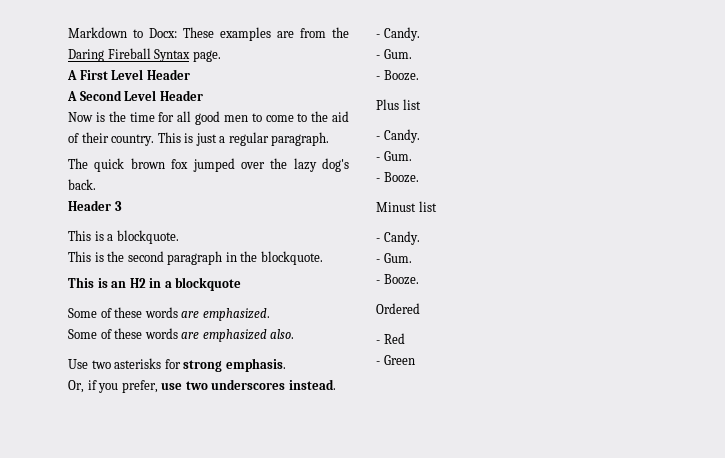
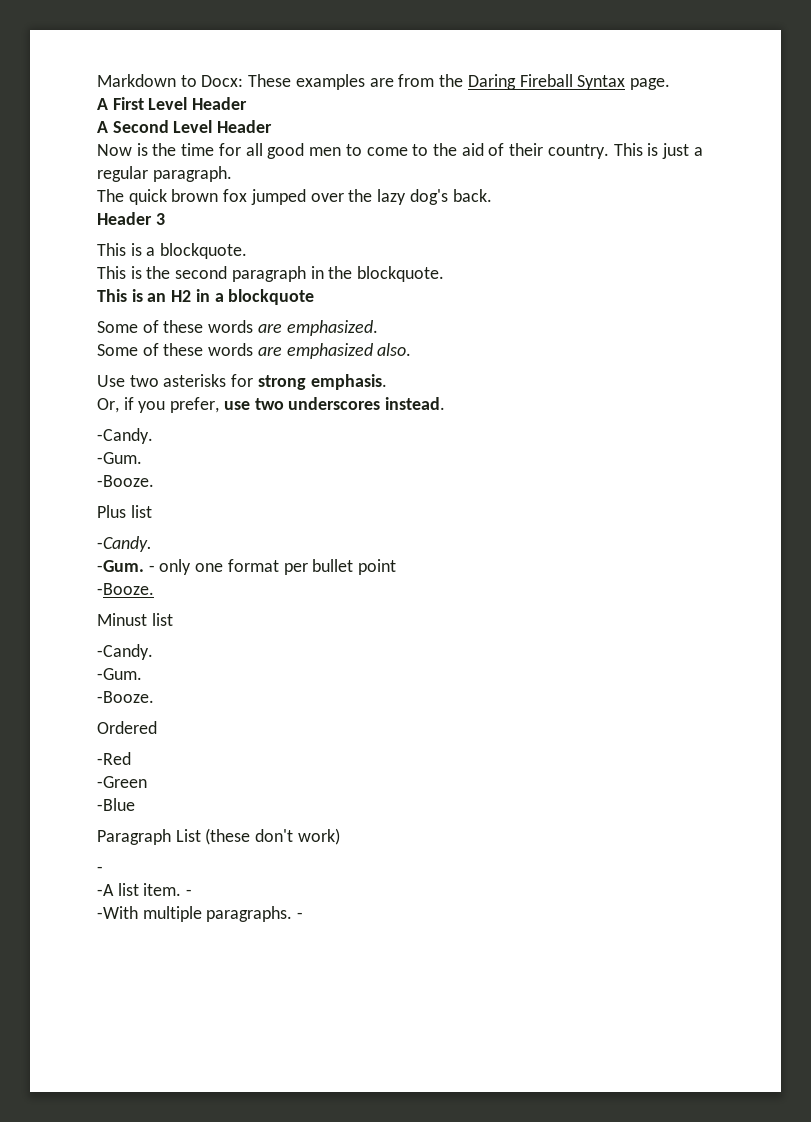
  Or, if you prefer, use two underscores instead.
- - Candy.
- - Gum.
- - Booze.
+ -Candy.
+ -Gum.
+ -Booze.
  Plus list
- - Candy.
- - Gum.
- - Booze.
+ -Candy.
+ -Gum. - only one format per bullet point
+ -Booze.
  Minust list
- - Candy.
- - Gum.
- - Booze.
+ -Candy.
+ -Gum.
+ -Booze.
  Ordered
- - Red
- - Green
+ -Red
+ -Green
+ -Blue
+ Paragraph List (these don't work)
+ -
+ -A list item. -
+ -With multiple paragraphs. -

